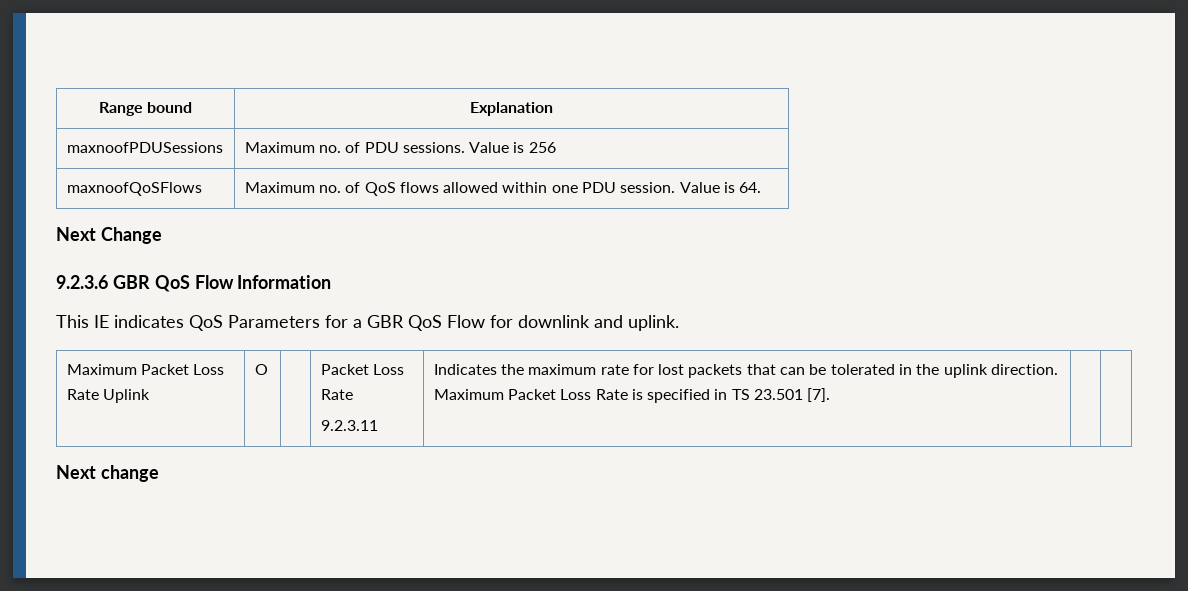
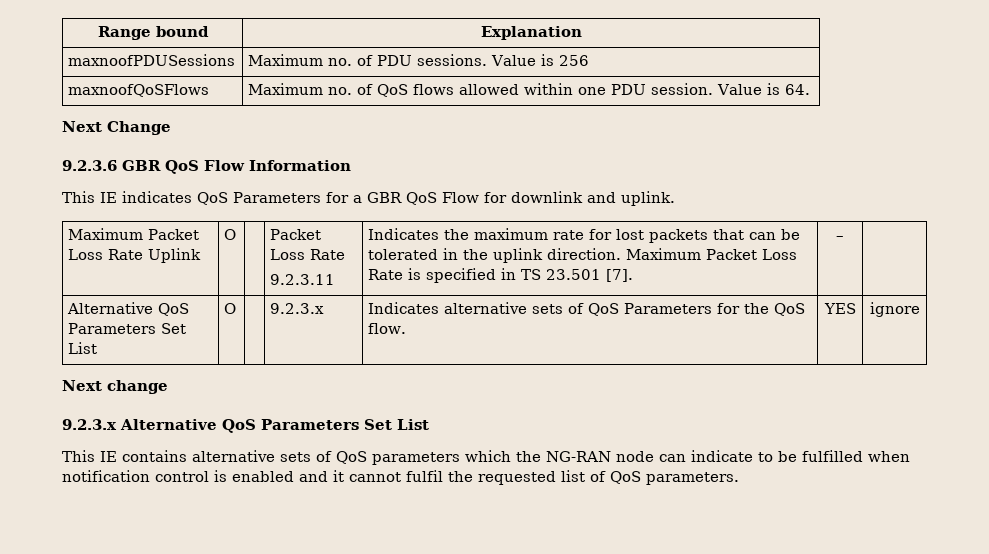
  Maximum Packet Loss Rate Uplink | O | | Packet Loss Rate
- 9.2.3.11 | Indicates the maximum rate for lost packets that can be tolerated in the uplink direction. Maximum Packet Loss Rate is specified in TS 23.501 [7]. | |
+ 9.2.3.11 | Indicates the maximum rate for lost packets that can be tolerated in the uplink direction. Maximum Packet Loss Rate is specified in TS 23.501 [7]. | – |
+ Alternative QoS Parameters Set List | O | | 9.2.3.x | Indicates alternative sets of QoS Parameters for the QoS flow. | YES | ignore
  Next change
+ 9.2.3.x Alternative QoS Parameters Set List
+ This IE contains alternative sets of QoS parameters which the NG-RAN node can indicate to be fulfilled when notification control is enabled and it cannot fulfil the requested list of QoS parameters.

